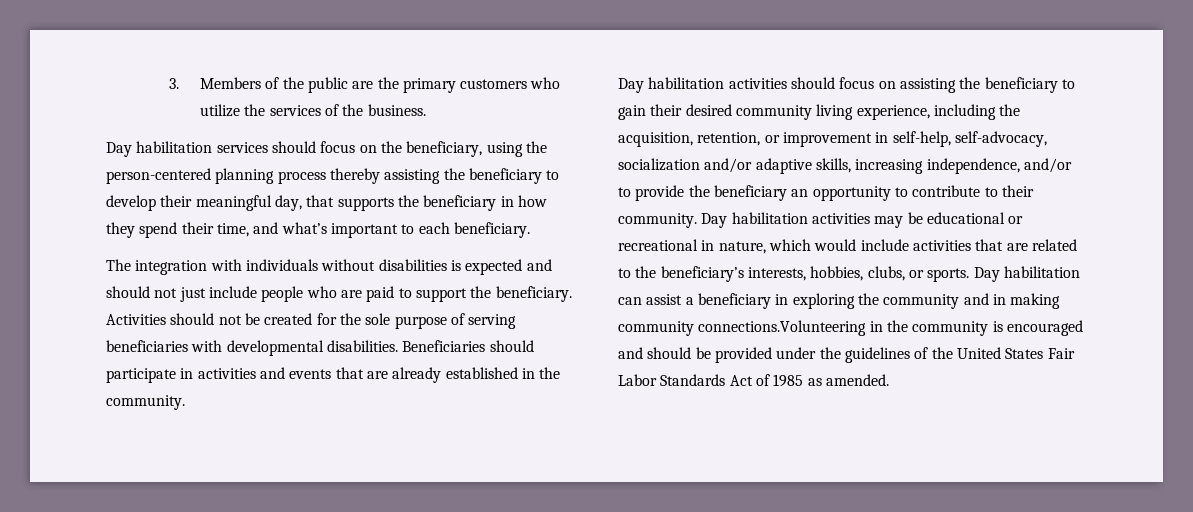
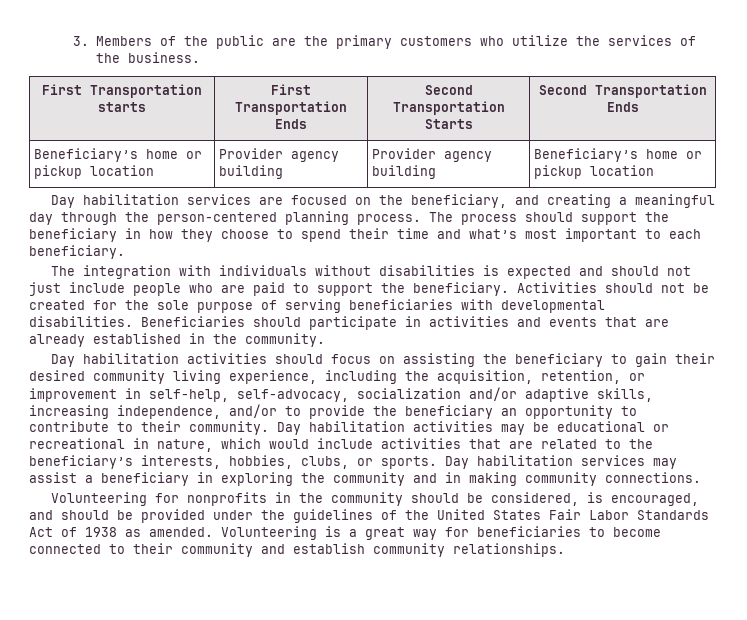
- Day habilitation services should focus on the beneficiary, using the person-centered planning process thereby assisting the beneficiary to develop their meaningful day, that supports the beneficiary in how they spend their time, and what’s important to each beneficiary.
+ First Transportation starts | First Transportation Ends | Second Transportation Starts | Second Transportation Ends
+ Beneficiary’s home or pickup location | Provider agency building | Provider agency building | Beneficiary’s home or pickup location
+ Day habilitation services are focused on the beneficiary, and creating a meaningful day through the person-centered planning process. The process should support the beneficiary in how they choose to spend their time and what’s most important to each beneficiary.
- Day habilitation can assist a beneficiary in exploring the community and in making community connections.Volunteering in the community is encouraged and should be provided under the guidelines of the United States Fair Labor Standards Act of 1985 as amended.
+ Day habilitation services may assist a beneficiary in exploring the community and in making community connections.
+ Volunteering for nonprofits in the community should be considered, is encouraged, and should be provided under the guidelines of the United States Fair Labor Standards Act of 1938 as amended.
+ Volunteering is a great way for beneficiaries to become connected to their community and establish community relationships.

